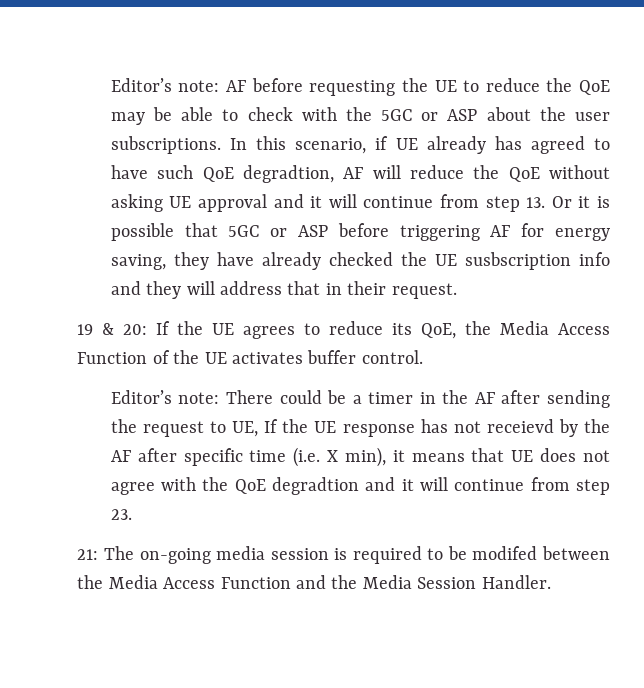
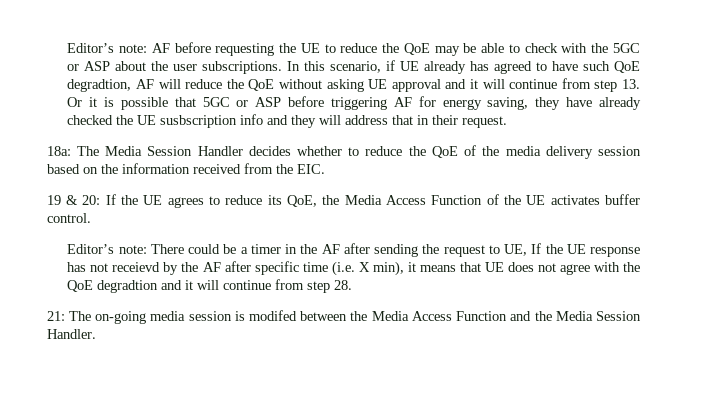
+ 18a: The Media Session Handler decides whether to reduce the QoE of the media delivery session based on the information received from the EIC.
- Editor’s note: There could be a timer in the AF after sending the request to UE, If the UE response has not receievd by the AF after specific time (i.e. X min), it means that UE does not agree with the QoE degradtion and it will continue from step 23.
+ Editor’s note: There could be a timer in the AF after sending the request to UE, If the UE response has not receievd by the AF after specific time (i.e. X min), it means that UE does not agree with the QoE degradtion and it will continue from step 28.
- 21: The on-going media session is required to be modifed between the Media Access Function and the Media Session Handler.
+ 21: The on-going media session is modifed between the Media Access Function and the Media Session Handler.

